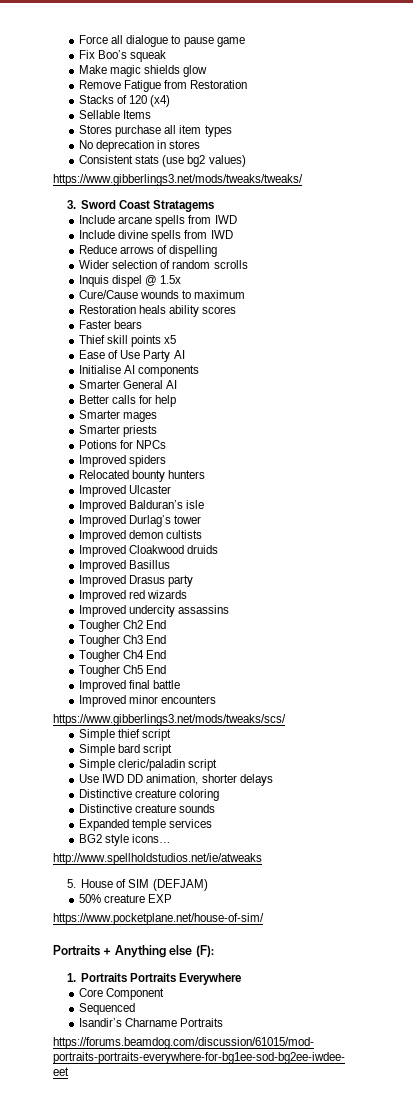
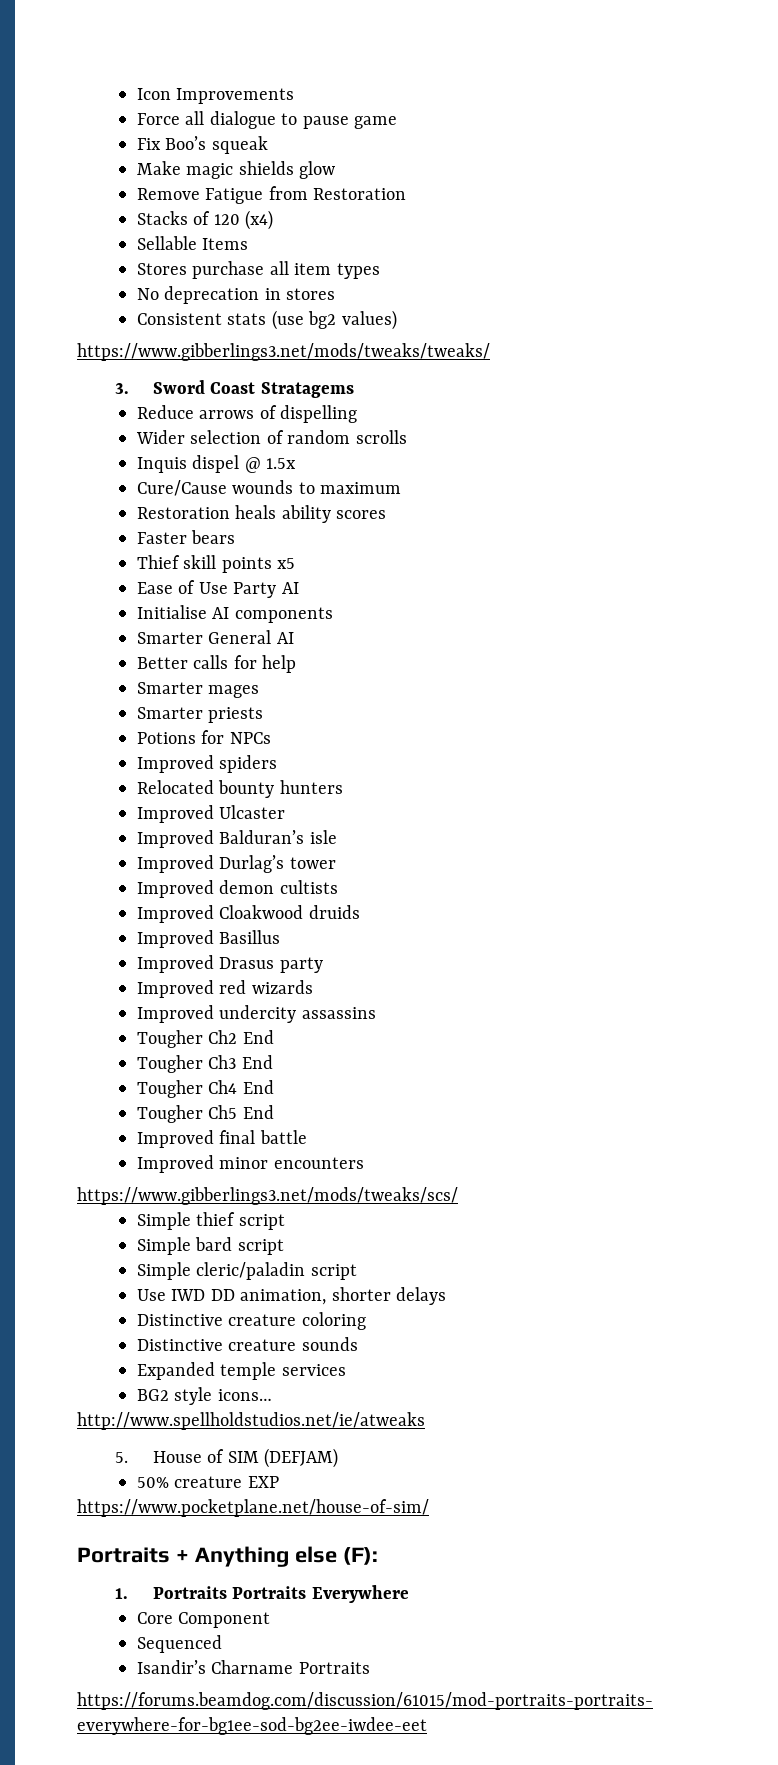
+ Icon Improvements
- Include arcane spells from IWD
- Include divine spells from IWD

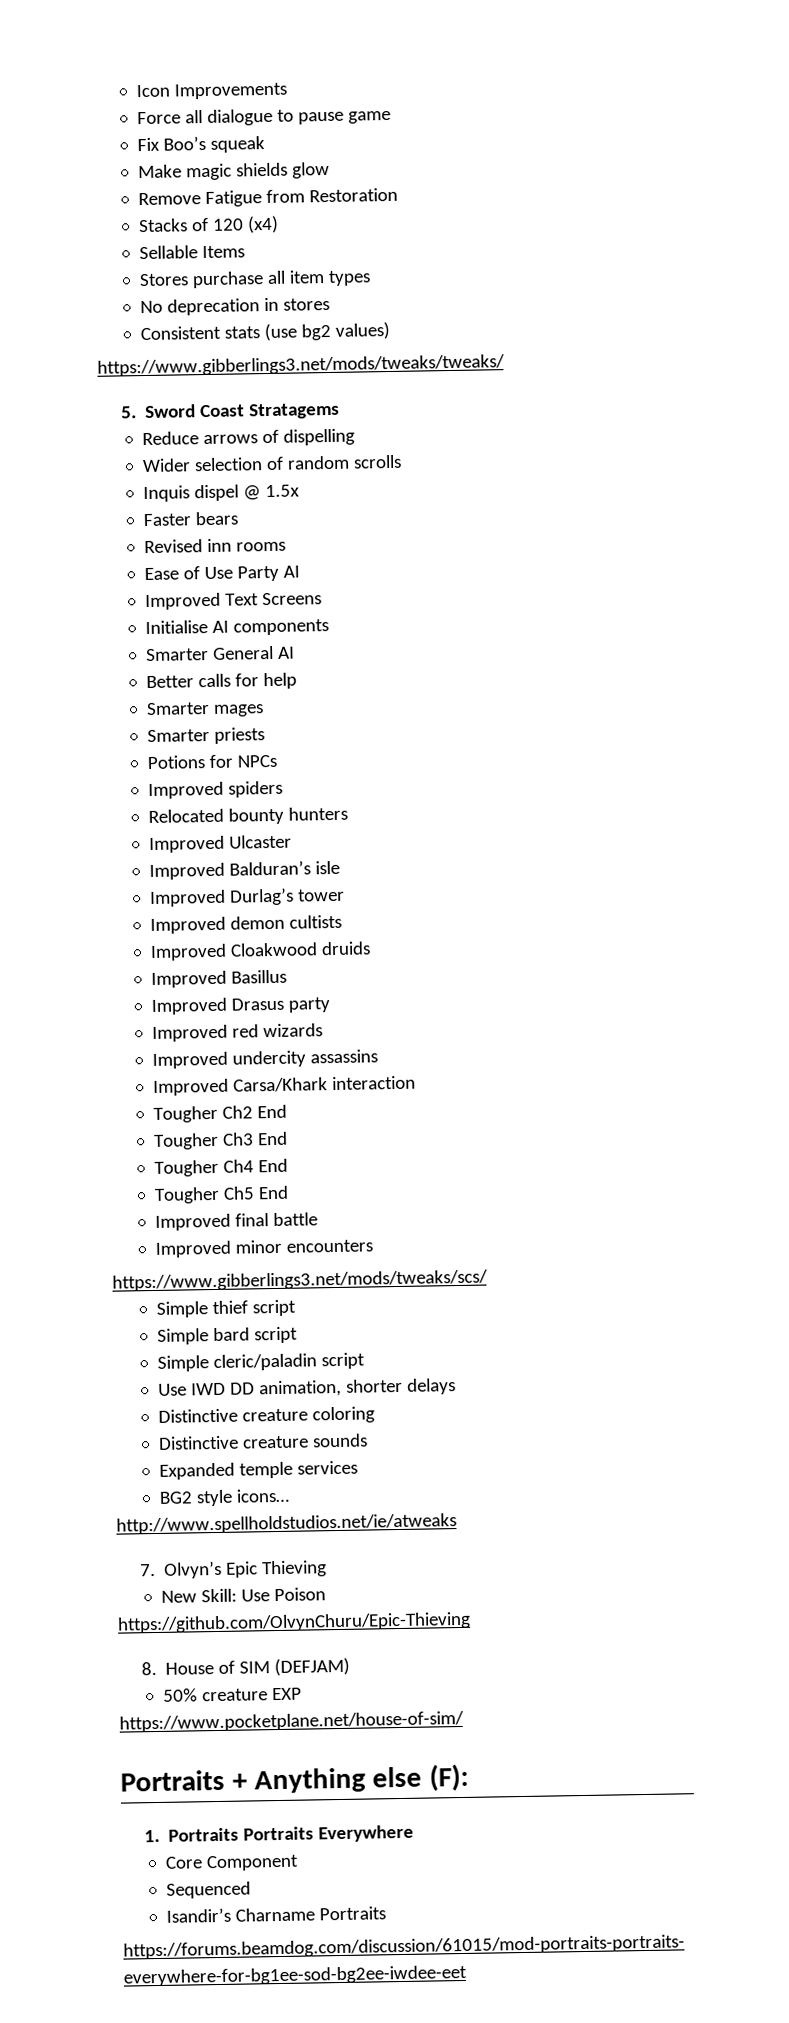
- 3. Sword Coast Stratagems
+ 5. Sword Coast Stratagems
- Cure/Cause wounds to maximum
- Restoration heals ability scores
  Faster bears
- Thief skill points x5
+ Revised inn rooms
+ Improved Text Screens
+ Improved Carsa/Khark interaction
- 5. House of SIM (DEFJAM)
+ 7. Olvyn’s Epic Thieving
+ New Skill: Use Poison
+ https://github.com/OlvynChuru/Epic-Thieving
+ 8. House of SIM (DEFJAM)

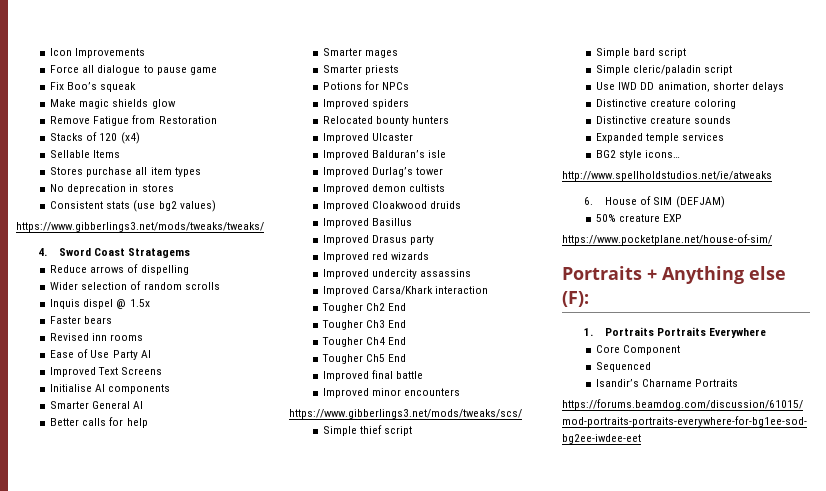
- 5. Sword Coast Stratagems
+ 4. Sword Coast Stratagems
- 7. Olvyn’s Epic Thieving
- New Skill: Use Poison
- https://github.com/OlvynChuru/Epic-Thieving
- 8. House of SIM (DEFJAM)
+ 6. House of SIM (DEFJAM)

